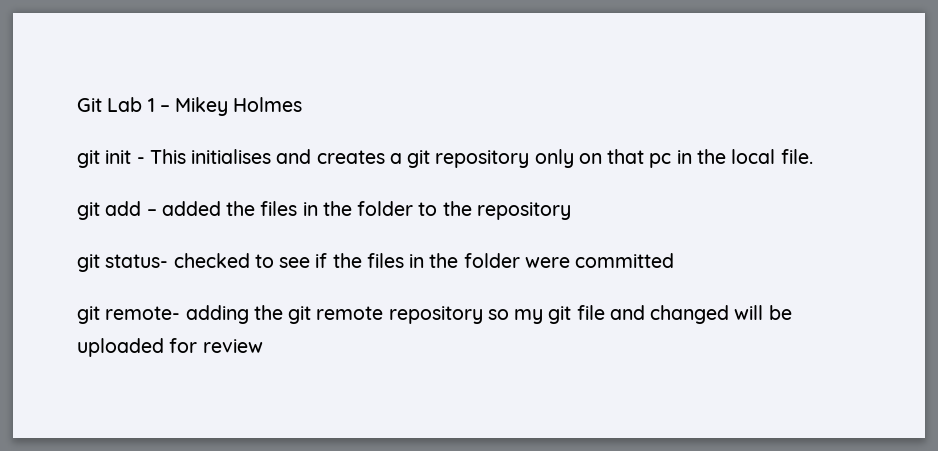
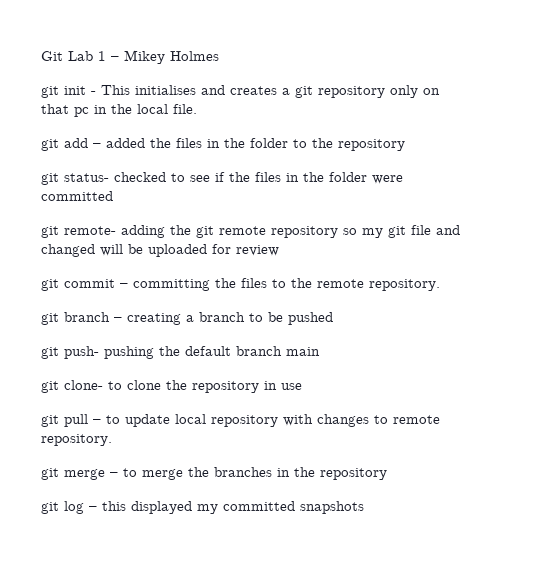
+ git commit – committing the files to the remote repository.
+ git branch – creating a branch to be pushed
+ git push- pushing the default branch main
+ git clone- to clone the repository in use
+ git pull – to update local repository with changes to remote repository.
+ git merge – to merge the branches in the repository
+ git log – this displayed my committed snapshots

